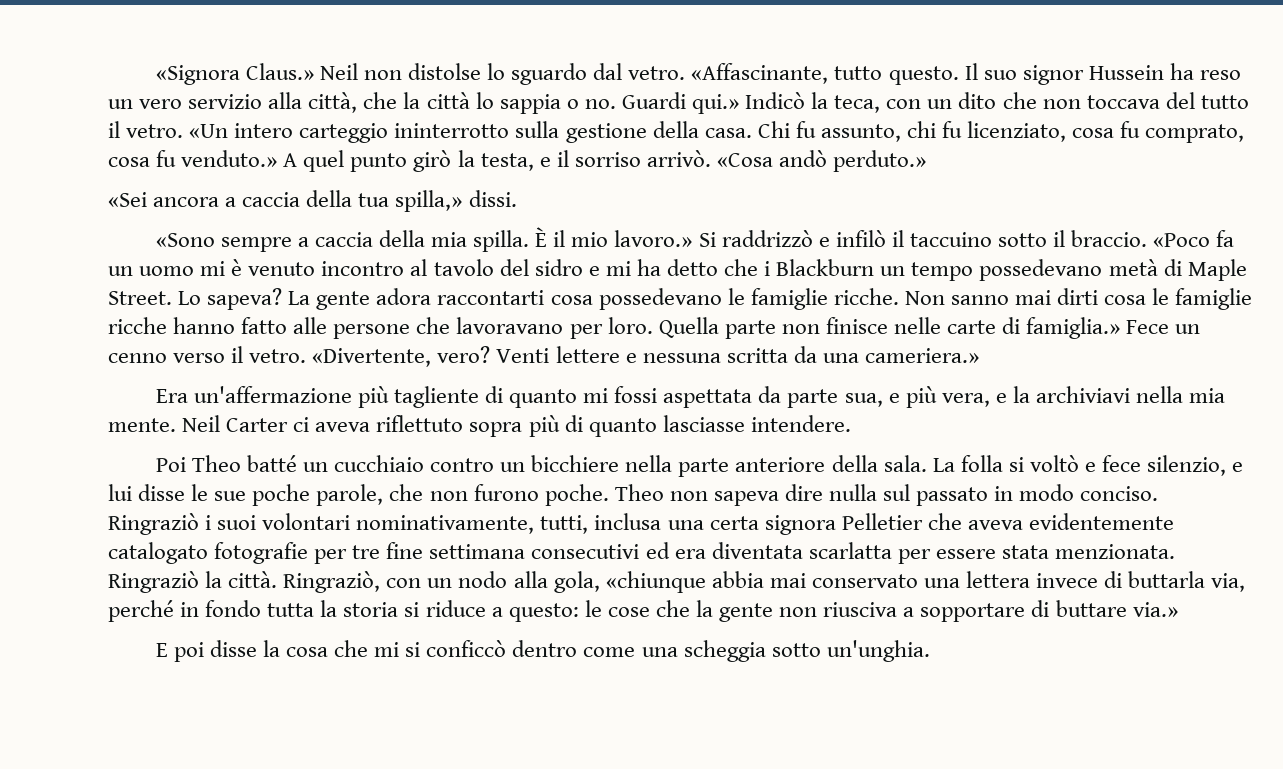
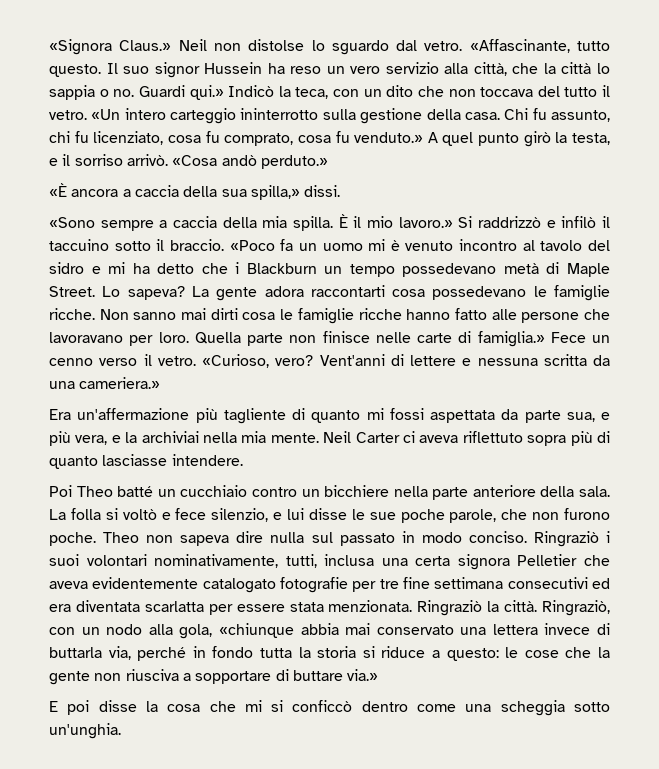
- «Sei ancora a caccia della tua spilla,» dissi.
+ «È ancora a caccia della sua spilla,» dissi.
- «Divertente, vero? Venti lettere e nessuna scritta da una cameriera.»
+ «Curioso, vero? Vent'anni di lettere e nessuna scritta da una cameriera.»
- Era un'affermazione più tagliente di quanto mi fossi aspettata da parte sua, e più vera, e la archiviavi nella mia mente.
+ Era un'affermazione più tagliente di quanto mi fossi aspettata da parte sua, e più vera, e la archiviai nella mia mente.

